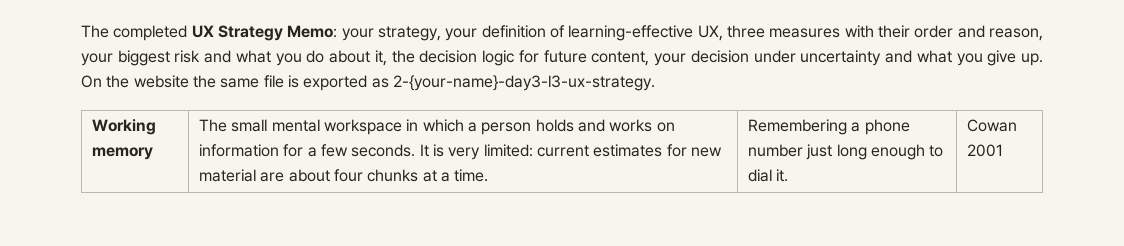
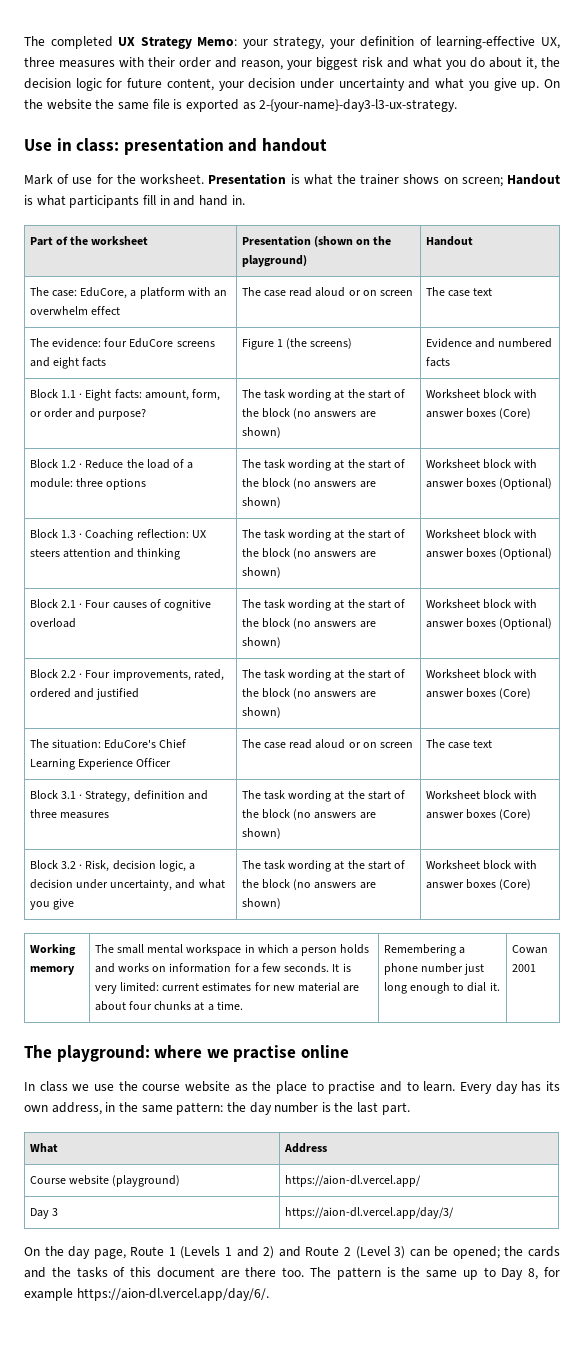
+ Use in class: presentation and handout
+ Mark of use for the worksheet. Presentation is what the trainer shows on screen; Handout is what participants fill in and hand in.
+ Part of the worksheet | Presentation (shown on the playground) | Handout
+ The case: EduCore, a platform with an overwhelm effect | The case read aloud or on screen | The case text
+ The evidence: four EduCore screens and eight facts | Figure 1 (the screens) | Evidence and numbered facts
+ Block 1.1 · Eight facts: amount, form, or order and purpose? | The task wording at the start of the block (no answers are shown) | Worksheet block with answer boxes (Core)
+ Block 1.2 · Reduce the load of a module: three options | The task wording at the start of the block (no answers are shown) | Worksheet block with answer boxes (Optional)
+ Block 1.3 · Coaching reflection: UX steers attention and thinking | The task wording at the start of the block (no answers are shown) | Worksheet block with answer boxes (Optional)
+ Block 2.1 · Four causes of cognitive overload | The task wording at the start of the block (no answers are shown) | Worksheet block with answer boxes (Optional)
+ Block 2.2 · Four improvements, rated, ordered and justified | The task wording at the start of the block (no answers are shown) | Worksheet block with answer boxes (Core)
+ The situation: EduCore's Chief Learning Experience Officer | The case read aloud or on screen | The case text
+ Block 3.1 · Strategy, definition and three measures | The task wording at the start of the block (no answers are shown) | Worksheet block with answer boxes (Core)
+ Block 3.2 · Risk, decision logic, a decision under uncertainty, and what you give | The task wording at the start of the block (no answers are shown) | Worksheet block with answer boxes (Core)
+ The playground: where we practise online
+ In class we use the course website as the place to practise and to learn. Every day has its own address, in the same pattern: the day number is the last part.
+ What | Address
+ Course website (playground) | https://aion-dl.vercel.app/
+ Day 3 | https://aion-dl.vercel.app/day/3/
+ On the day page, Route 1 (Levels 1 and 2) and Route 2 (Level 3) can be opened; the cards and the tasks of this document are there too. The pattern is the same up to Day 8, for example https://aion-dl.vercel.app/day/6/.

